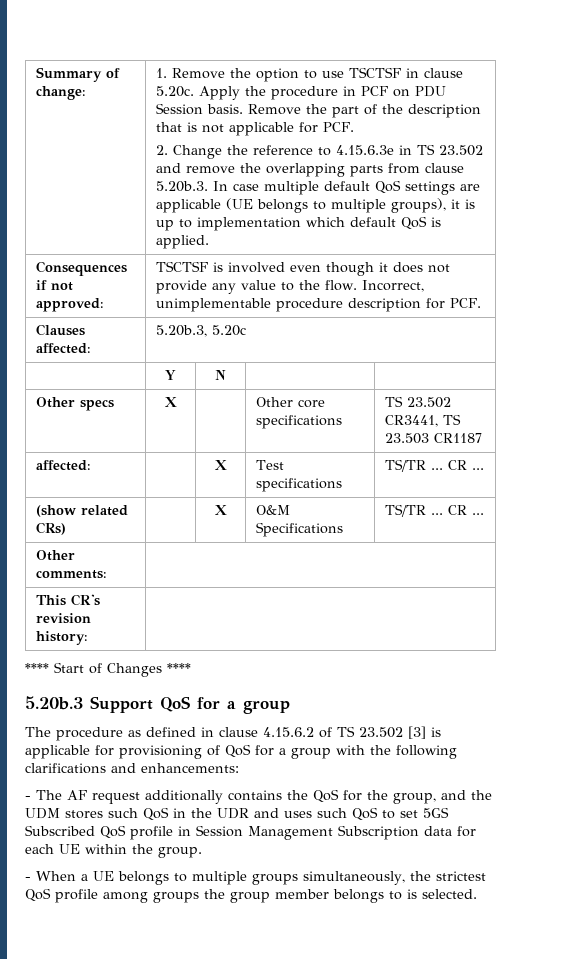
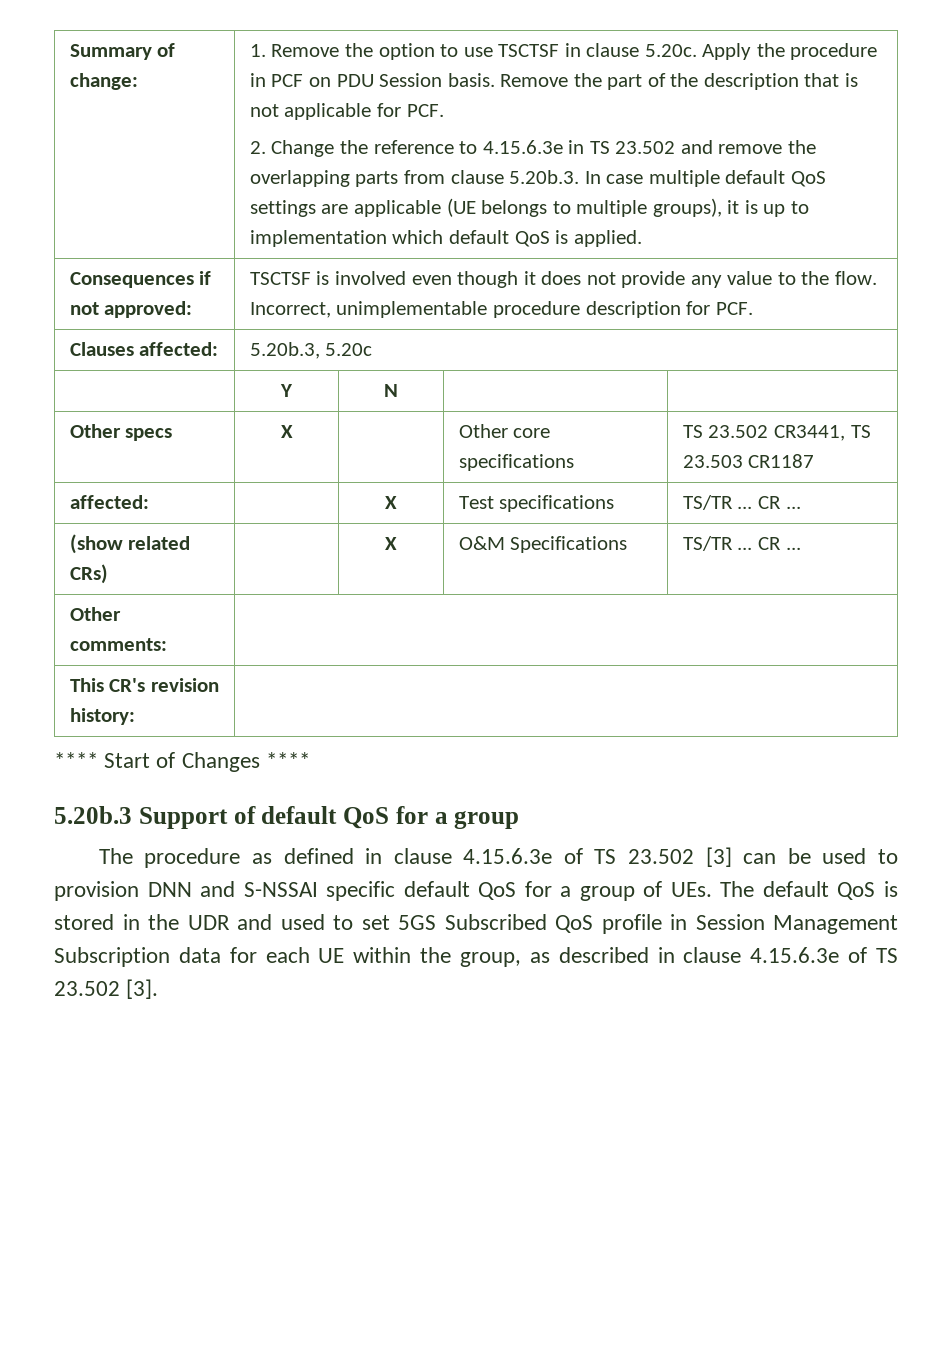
- 5.20b.3 Support QoS for a group
+ 5.20b.3 Support of default QoS for a group
- The procedure as defined in clause 4.15.6.2 of TS 23.502 [3] is applicable for provisioning of QoS for a group with the following clarifications and enhancements:
- - The AF request additionally contains the QoS for the group, and the UDM stores such QoS in the UDR and uses such QoS to set 5GS Subscribed QoS profile in Session Management Subscription data for each UE within the group.
- - When a UE belongs to multiple groups simultaneously, the strictest QoS profile among groups the group member belongs to is selected.
+ The procedure as defined in clause 4.15.6.3e of TS 23.502 [3] can be used to provision DNN and S-NSSAI specific default QoS for a group of UEs. The default QoS is stored in the UDR and used to set 5GS Subscribed QoS profile in Session Management Subscription data for each UE within the group, as described in clause 4.15.6.3e of TS 23.502 [3].

